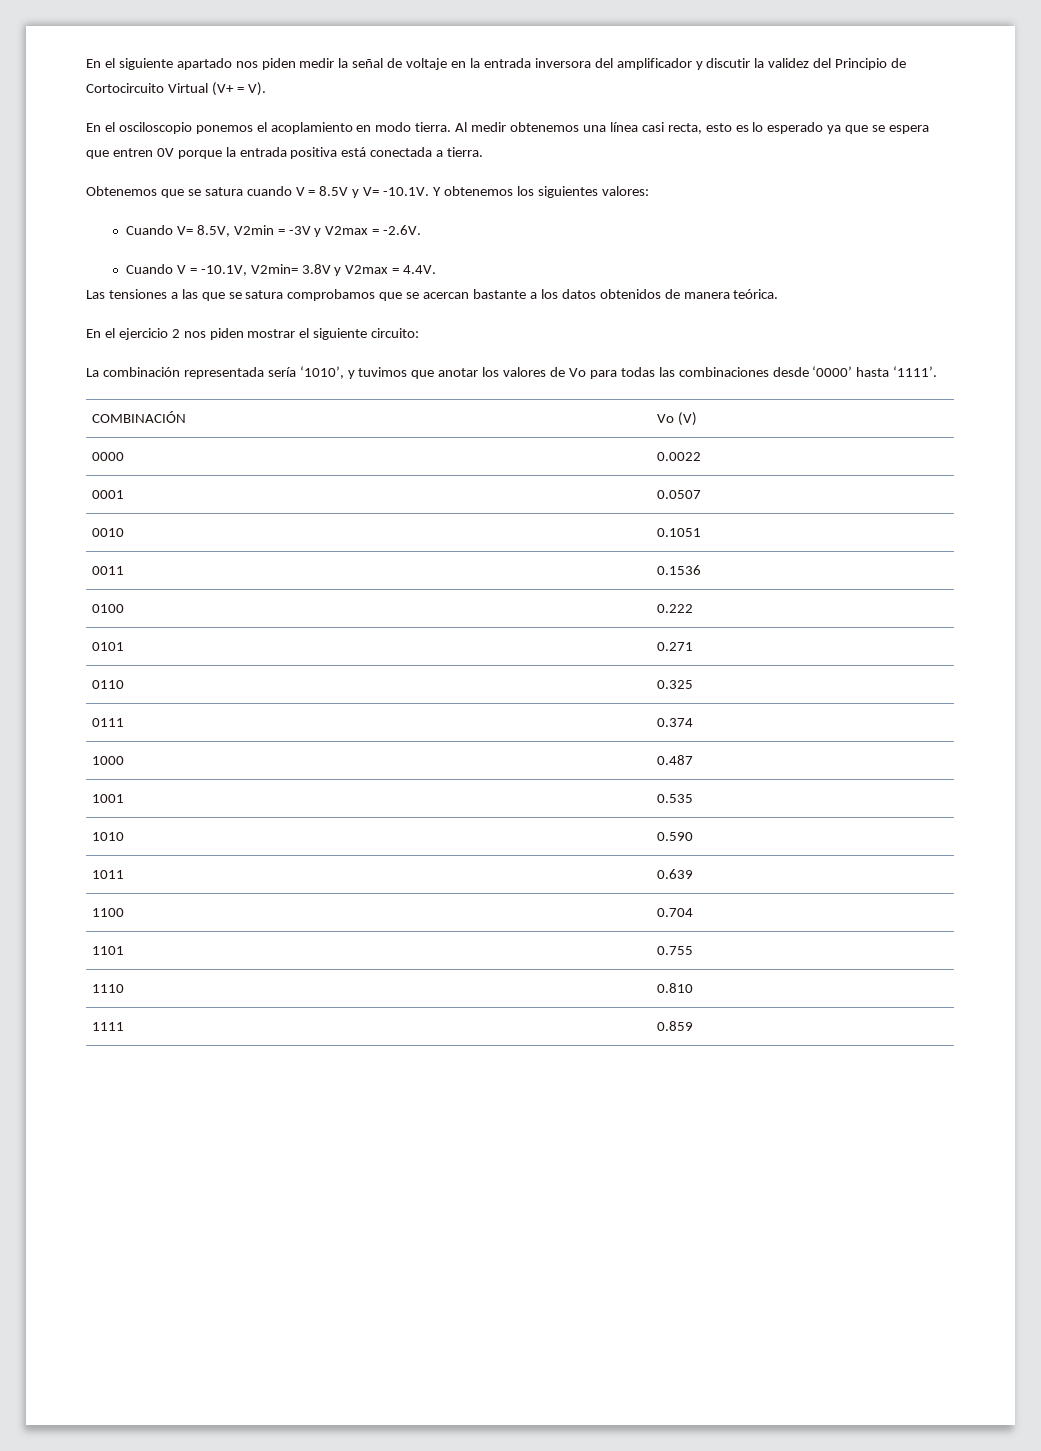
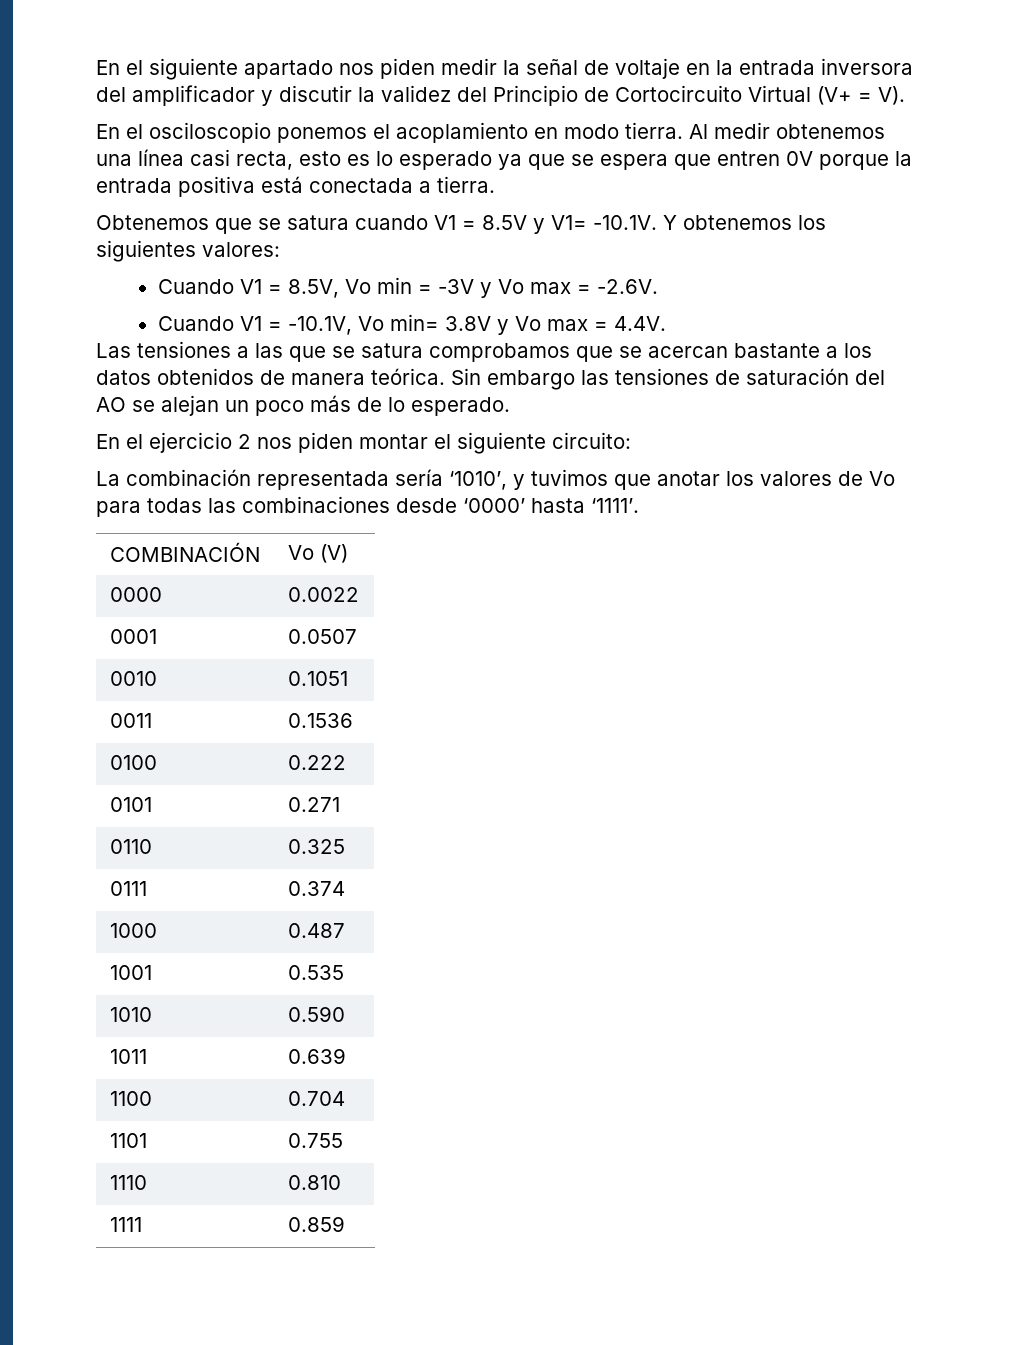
- Obtenemos que se satura cuando V = 8.5V y V= -10.1V. Y obtenemos los siguientes valores:
+ Obtenemos que se satura cuando V1 = 8.5V y V1= -10.1V. Y obtenemos los siguientes valores:
- Cuando V= 8.5V, V2min = -3V y V2max = -2.6V.
+ Cuando V1 = 8.5V, Vo min = -3V y Vo max = -2.6V.
- Cuando V = -10.1V, V2min= 3.8V y V2max = 4.4V.
+ Cuando V1 = -10.1V, Vo min= 3.8V y Vo max = 4.4V.
+ Sin embargo las tensiones de saturación del AO se alejan un poco más de lo esperado.
- En el ejercicio 2 nos piden mostrar el siguiente circuito:
+ En el ejercicio 2 nos piden montar el siguiente circuito:

